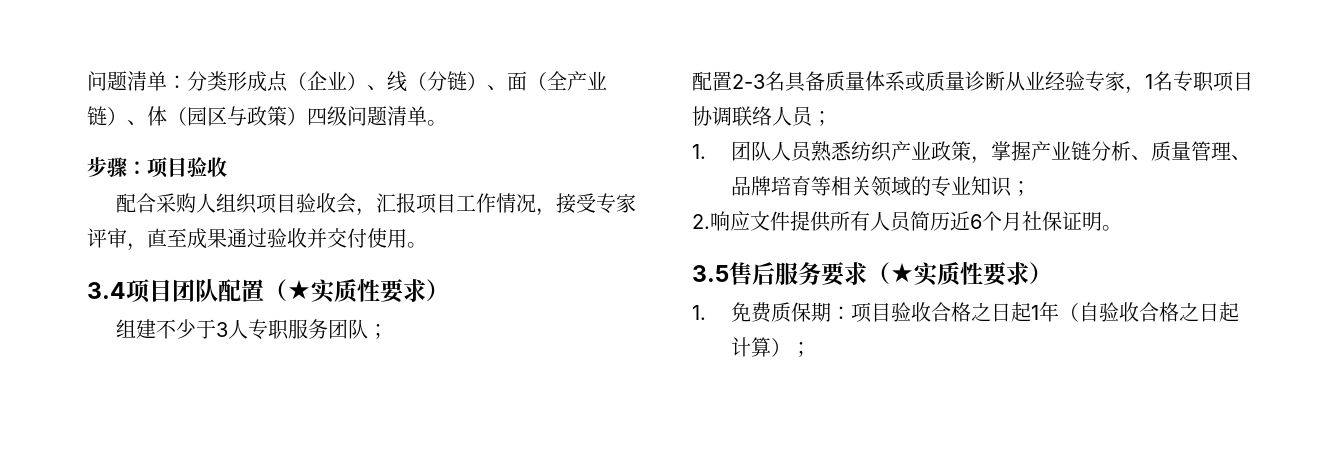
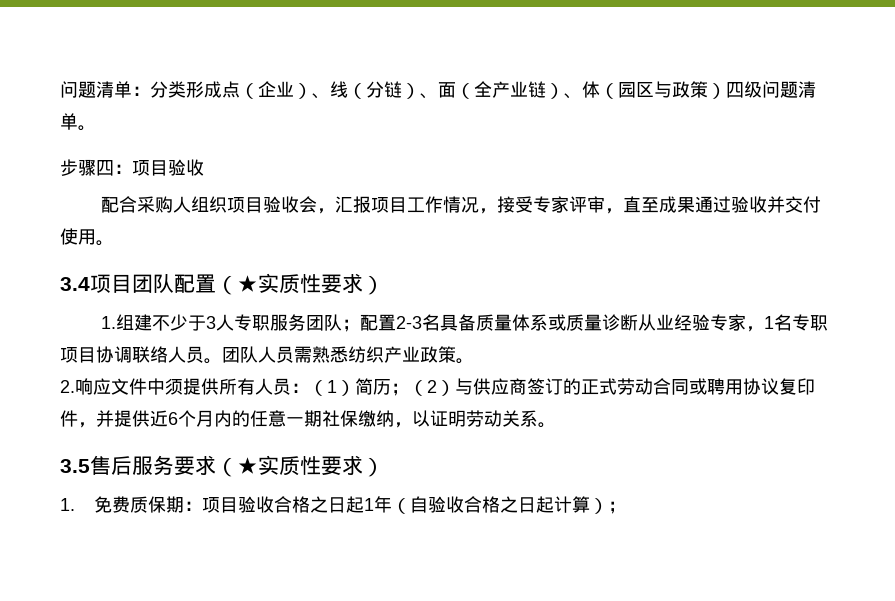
- 步骤：项目验收
+ 步骤四：项目验收
- 组建不少于3人专职服务团队；
- 配置2-3名具备质量体系或质量诊断从业经验专家，1名专职项目协调联络人员；
- 1.团队人员熟悉纺织产业政策，掌握产业链分析、质量管理、品牌培育等相关领域的专业知识；
+ 1.组建不少于3人专职服务团队；配置2-3名具备质量体系或质量诊断从业经验专家，1名专职项目协调联络人员。团队人员需熟悉纺织产业政策。
- 2.响应文件提供所有人员简历近6个月社保证明。
+ 2.响应文件中须提供所有人员：（1）简历；（2）与供应商签订的正式劳动合同或聘用协议复印件，并提供近6个月内的任意一期社保缴纳，以证明劳动关系。

